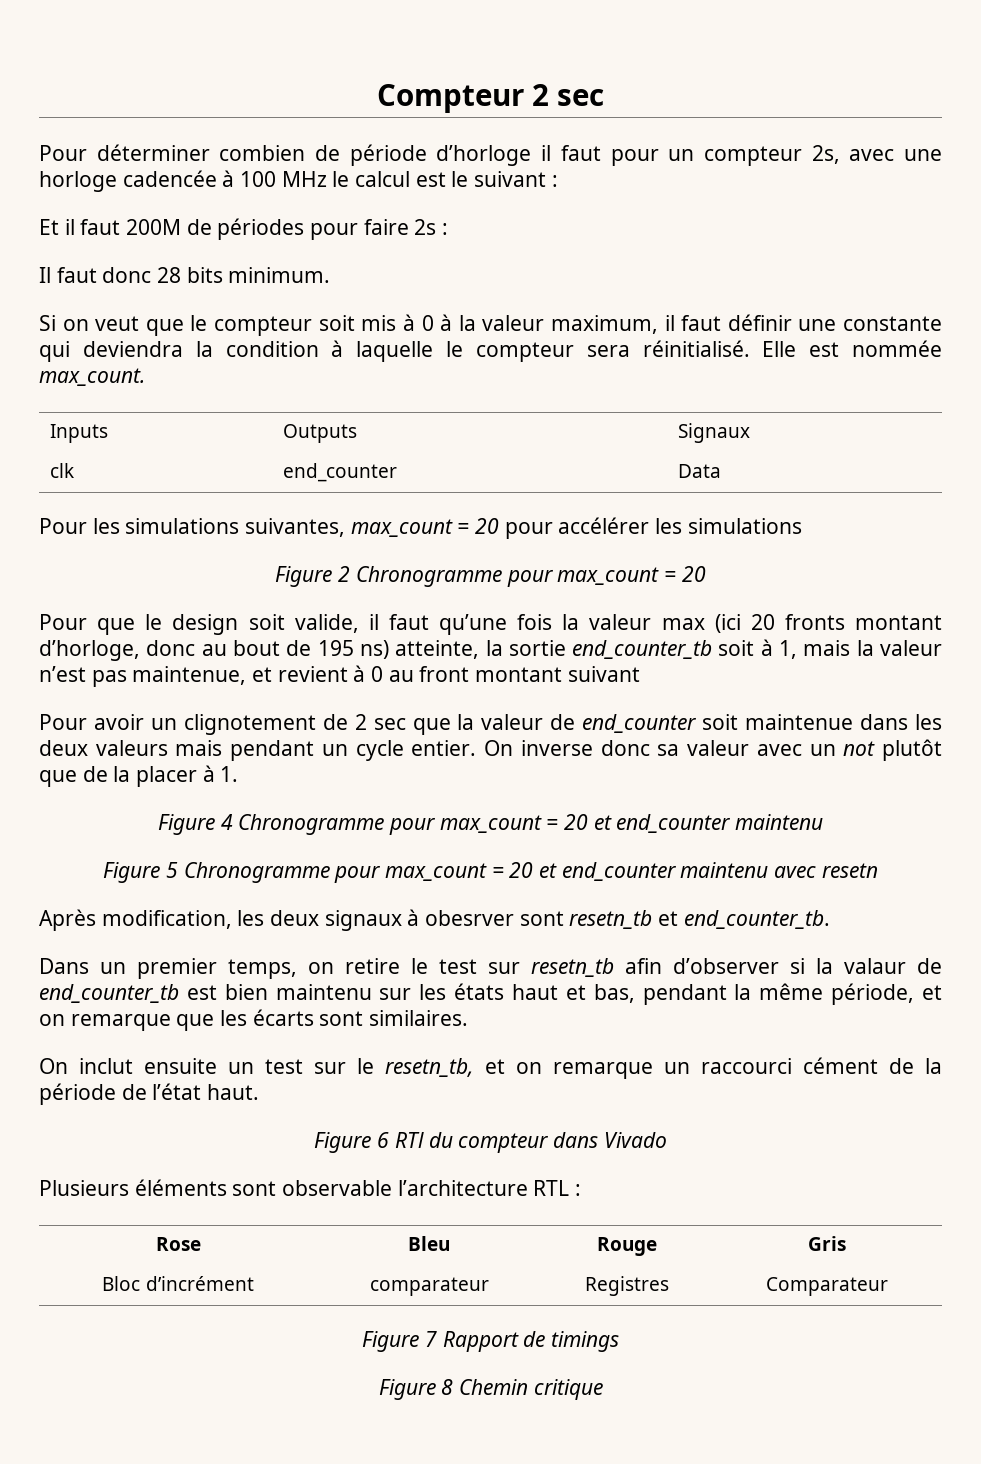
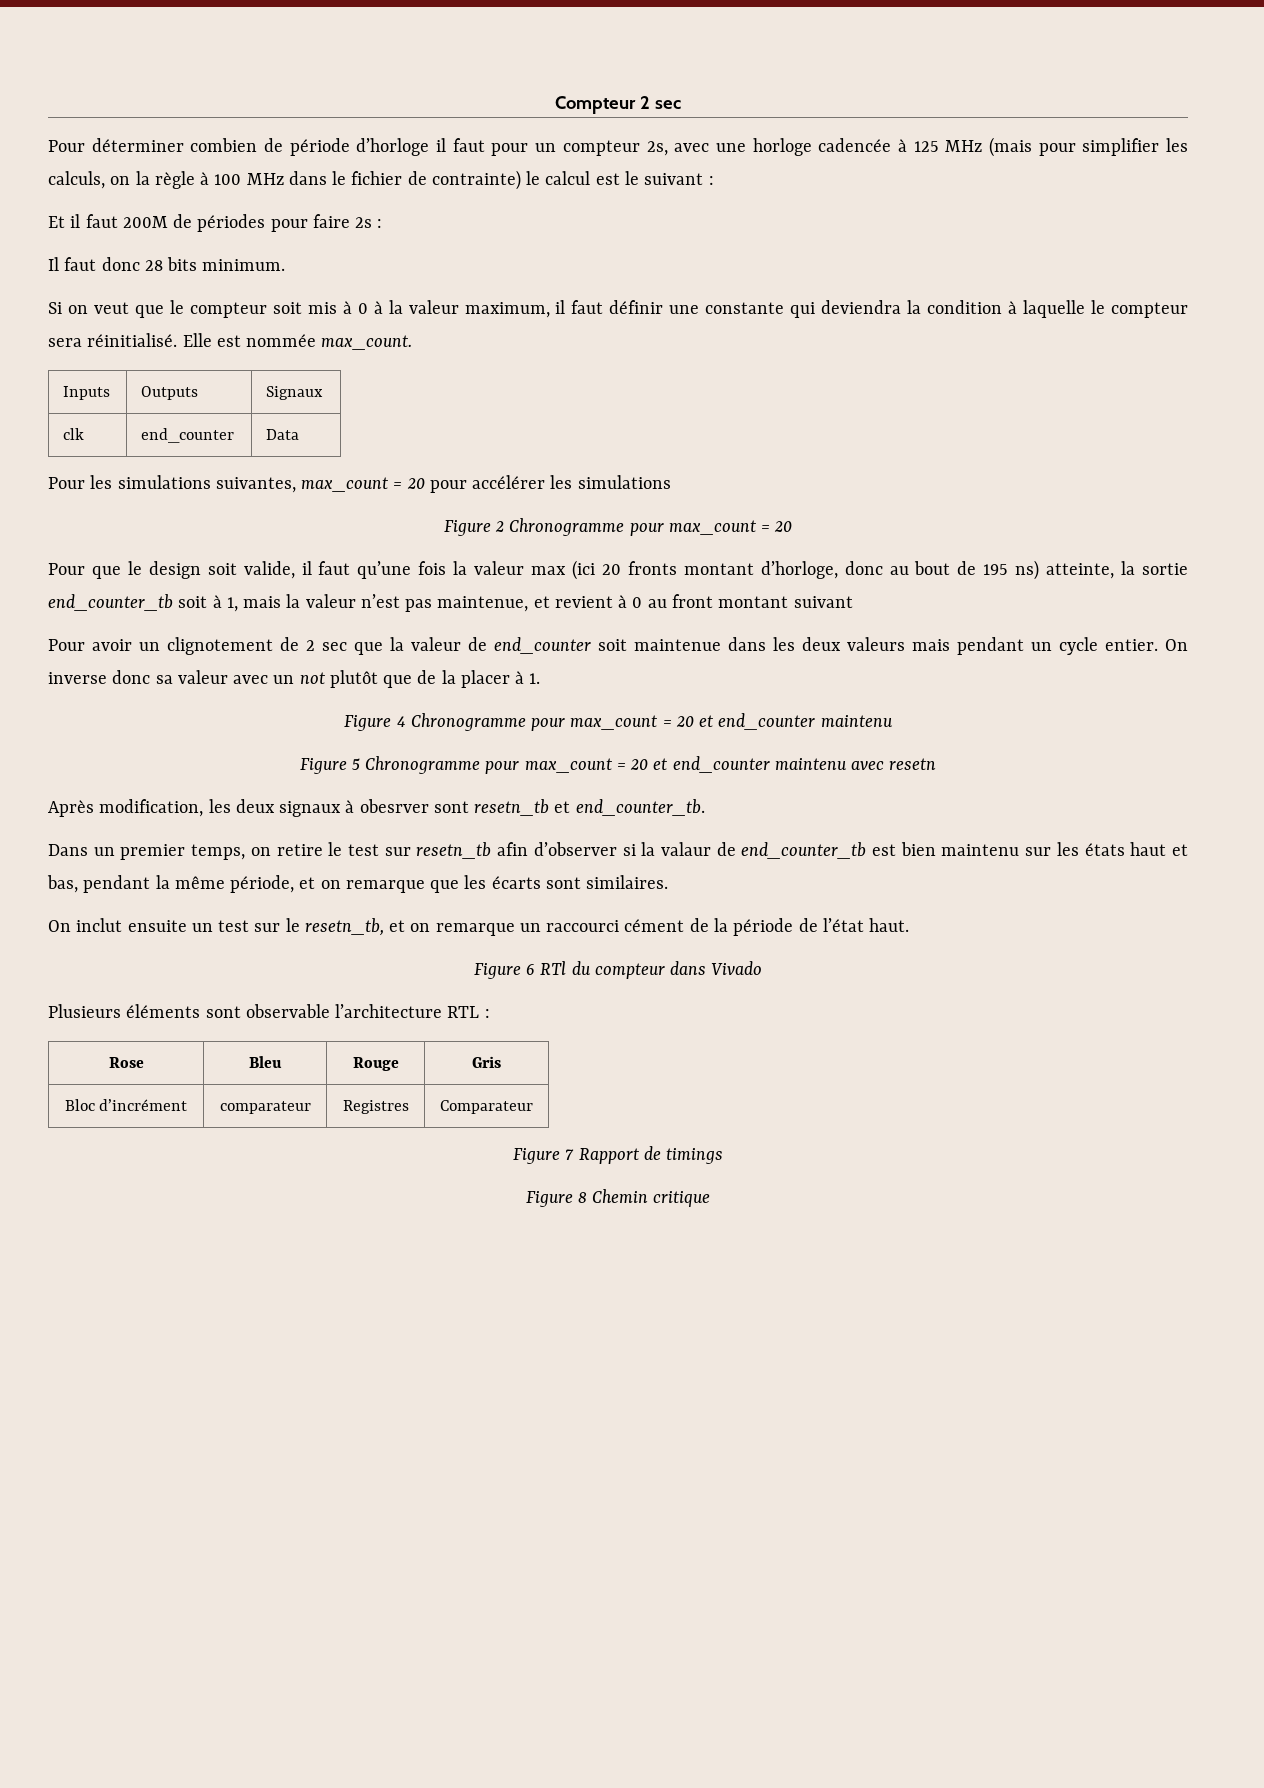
- Pour déterminer combien de période d’horloge il faut pour un compteur 2s, avec une horloge cadencée à 100 MHz le calcul est le suivant :
+ Pour déterminer combien de période d’horloge il faut pour un compteur 2s, avec une horloge cadencée à 125 MHz (mais pour simplifier les calculs, on la règle à 100 MHz dans le fichier de contrainte) le calcul est le suivant :

